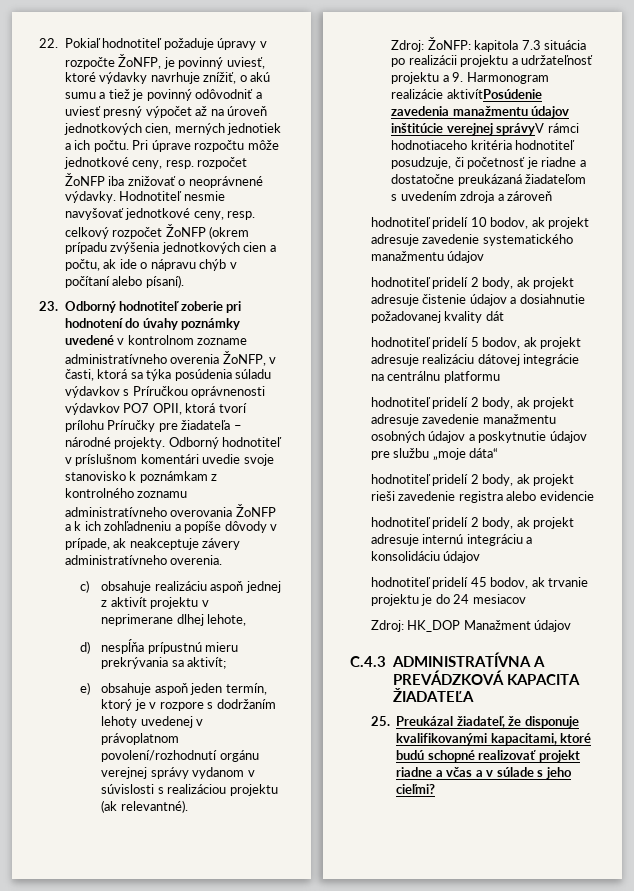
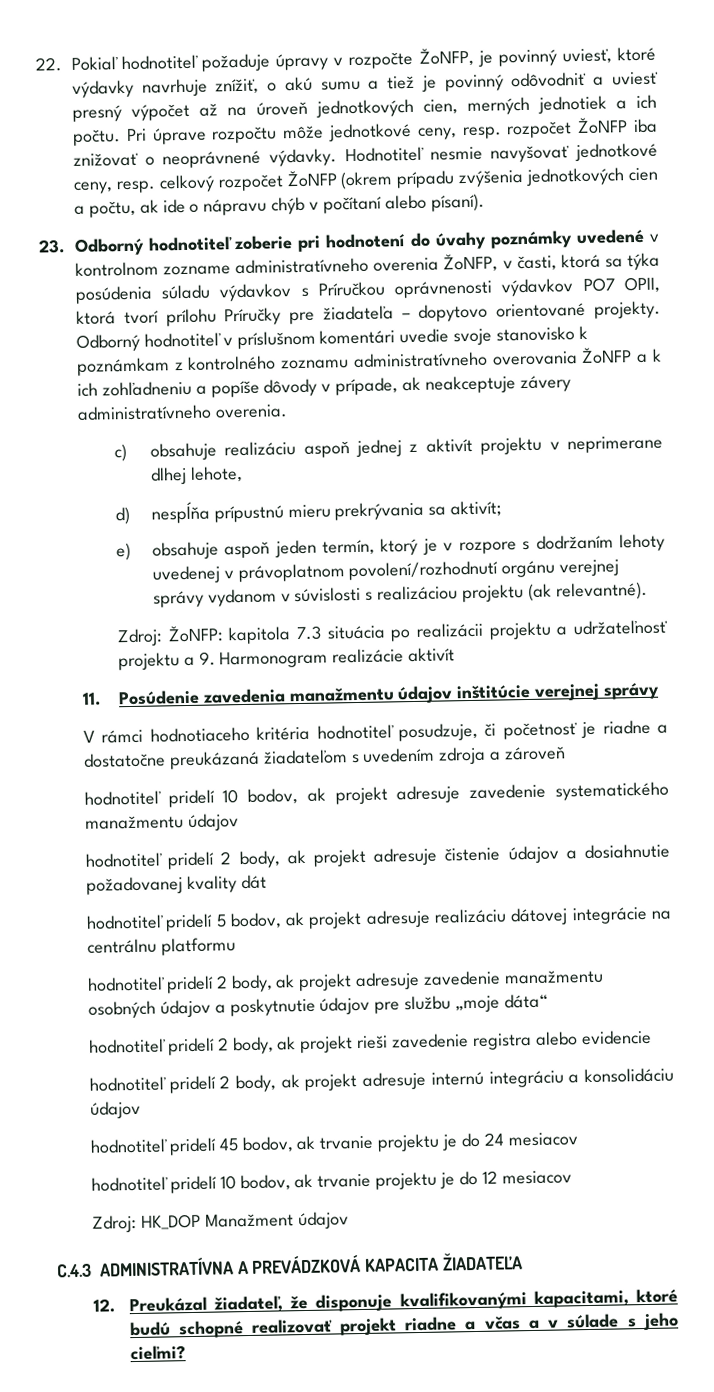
- 23. Odborný hodnotiteľ zoberie pri hodnotení do úvahy poznámky uvedené v kontrolnom zozname administratívneho overenia ŽoNFP, v časti, ktorá sa týka posúdenia súladu výdavkov s Príručkou oprávnenosti výdavkov PO7 OPII, ktorá tvorí prílohu Príručky pre žiadateľa – národné projekty.
+ 23. Odborný hodnotiteľ zoberie pri hodnotení do úvahy poznámky uvedené v kontrolnom zozname administratívneho overenia ŽoNFP, v časti, ktorá sa týka posúdenia súladu výdavkov s Príručkou oprávnenosti výdavkov PO7 OPII, ktorá tvorí prílohu Príručky pre žiadateľa – dopytovo orientované projekty.
- Zdroj: ŽoNFP: kapitola 7.3 situácia po realizácii projektu a udržateľnosť projektu a 9. Harmonogram realizácie aktivítPosúdenie zavedenia manažmentu údajov inštitúcie verejnej správyV rámci hodnotiaceho kritéria hodnotiteľ posudzuje, či početnosť je riadne a dostatočne preukázaná žiadateľom s uvedením zdroja a zároveň
+ Zdroj: ŽoNFP: kapitola 7.3 situácia po realizácii projektu a udržateľnosť projektu a 9. Harmonogram realizácie aktivít
+ 11. Posúdenie zavedenia manažmentu údajov inštitúcie verejnej správy
+ V rámci hodnotiaceho kritéria hodnotiteľ posudzuje, či početnosť je riadne a dostatočne preukázaná žiadateľom s uvedením zdroja a zároveň
+ hodnotiteľ pridelí 10 bodov, ak trvanie projektu je do 12 mesiacov
- 25. Preukázal žiadateľ, že disponuje kvalifikovanými kapacitami, ktoré budú schopné realizovať projekt riadne a včas a v súlade s jeho cieľmi?
+ 12. Preukázal žiadateľ, že disponuje kvalifikovanými kapacitami, ktoré budú schopné realizovať projekt riadne a včas a v súlade s jeho cieľmi?

